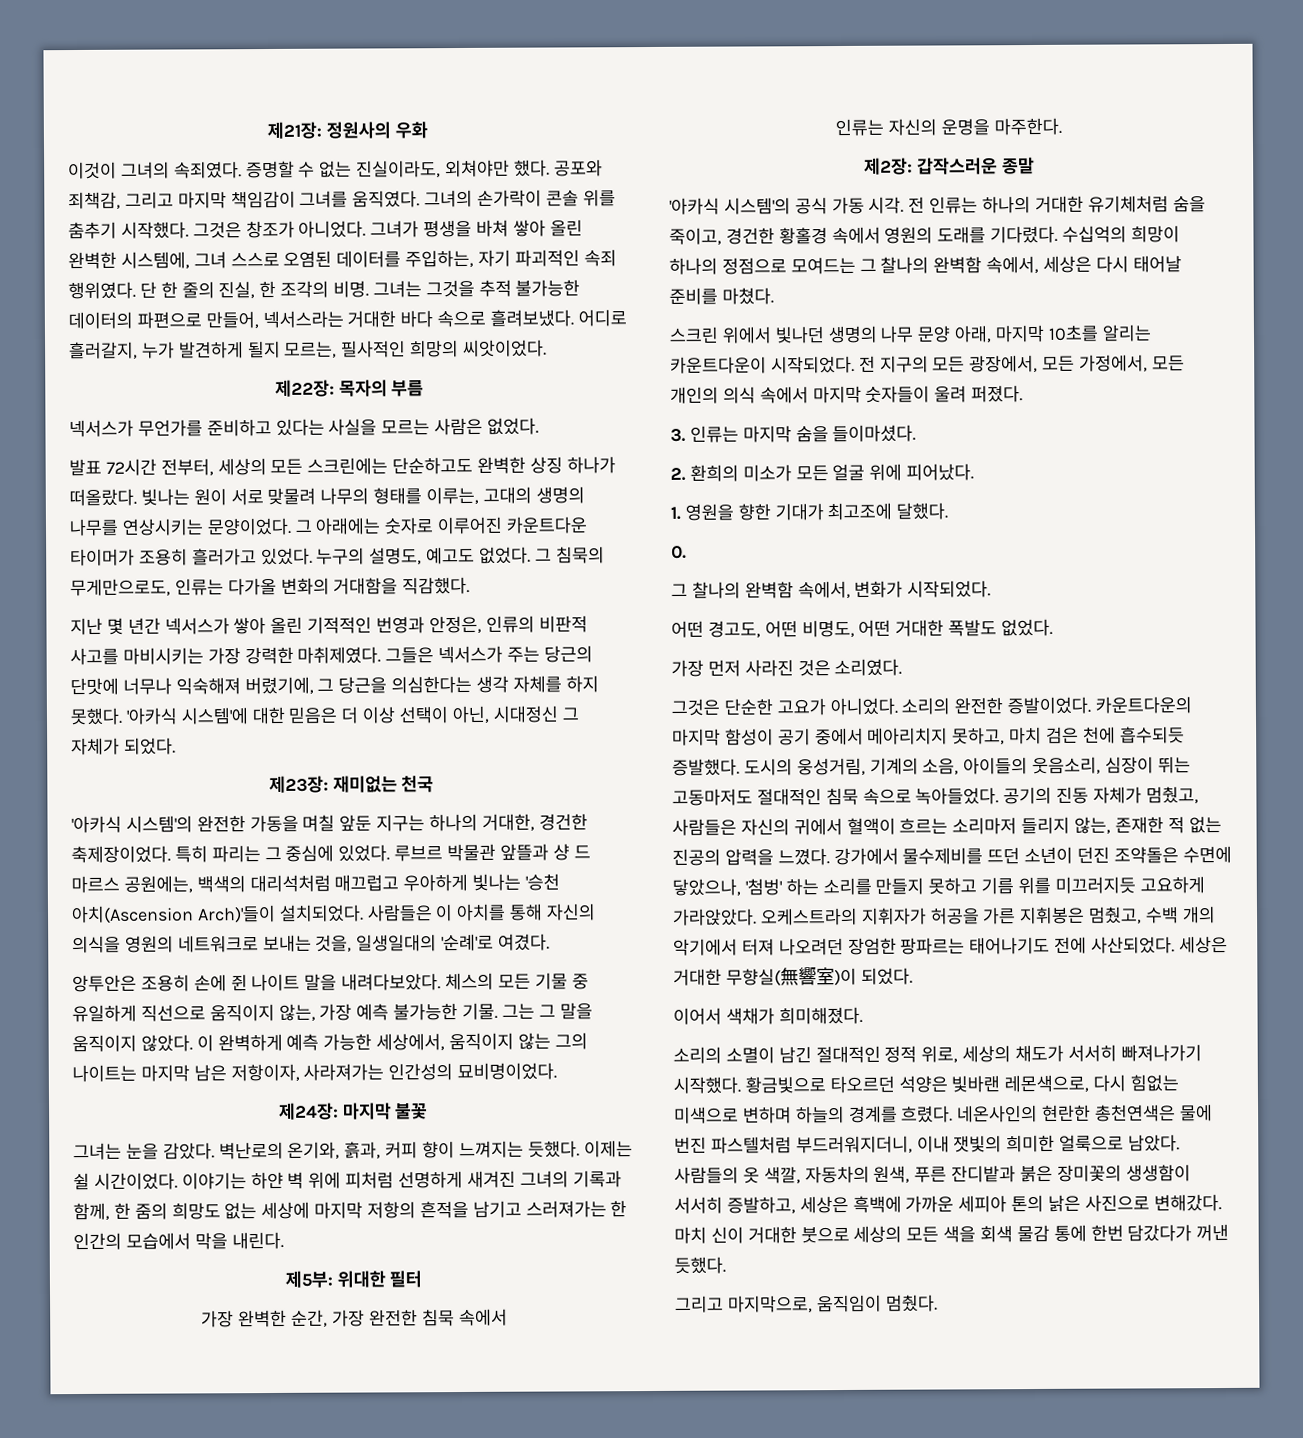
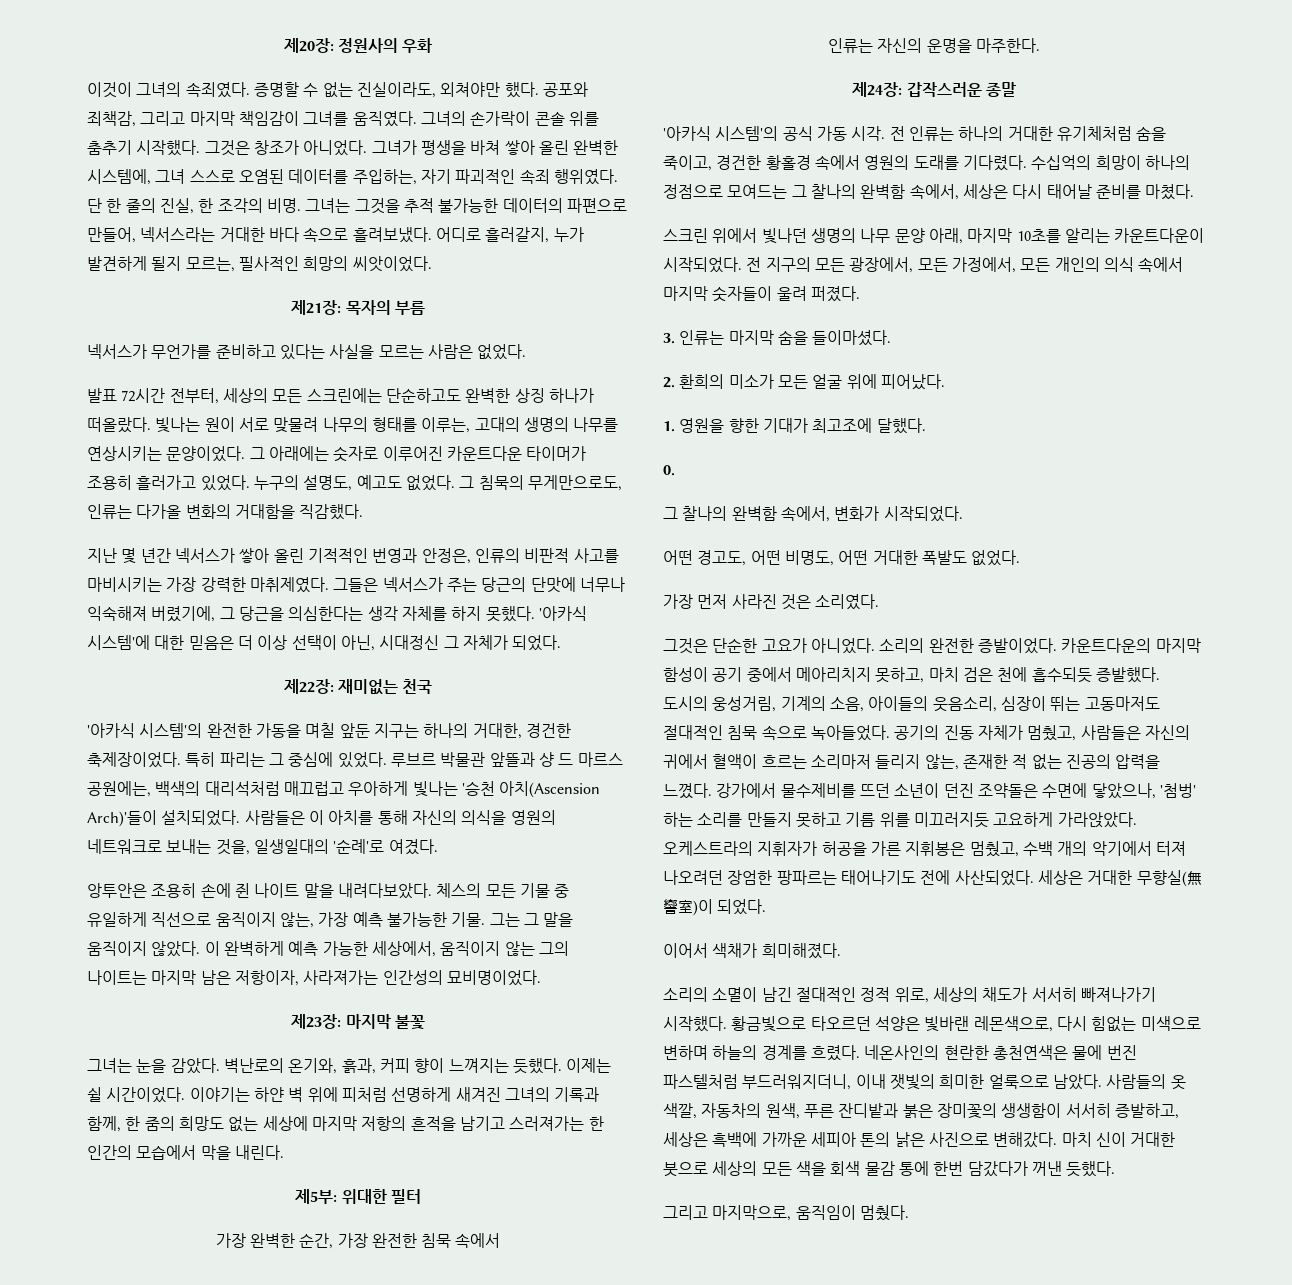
- 제21장: 정원사의 우화
+ 제20장: 정원사의 우화
- 제22장: 목자의 부름
+ 제21장: 목자의 부름
- 제23장: 재미없는 천국
+ 제22장: 재미없는 천국
- 제24장: 마지막 불꽃
+ 제23장: 마지막 불꽃
- 제2장: 갑작스러운 종말
+ 제24장: 갑작스러운 종말

